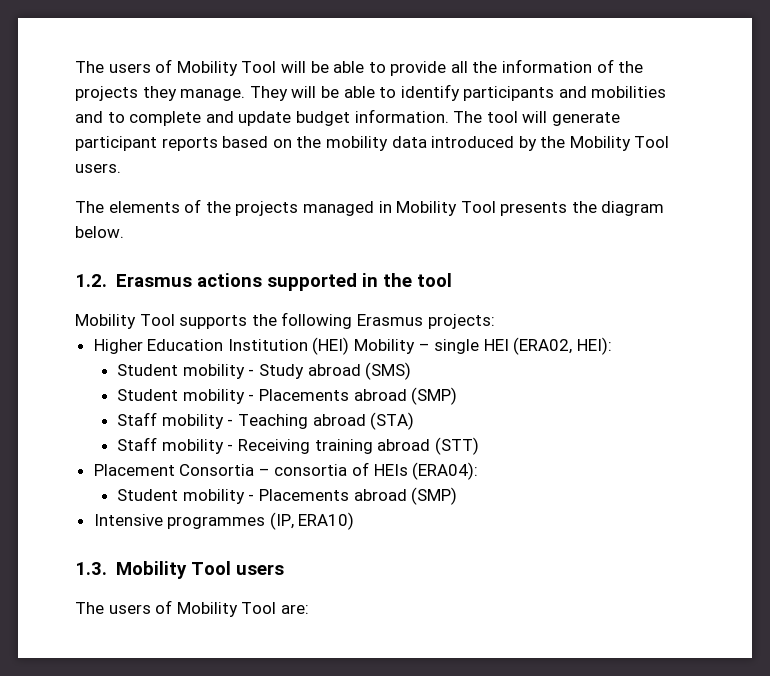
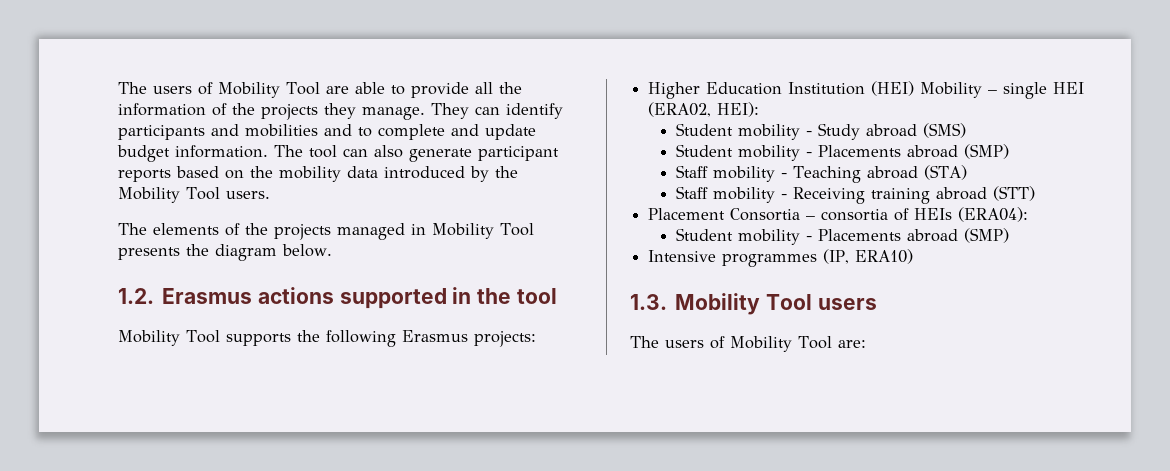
- The users of Mobility Tool will be able to provide all the information of the projects they manage.
+ The users of Mobility Tool are able to provide all the information of the projects they manage.
- They will be able to identify participants and mobilities and to complete and update budget information.
+ They can identify participants and mobilities and to complete and update budget information.
- The tool will generate participant reports based on the mobility data introduced by the Mobility Tool users.
+ The tool can also generate participant reports based on the mobility data introduced by the Mobility Tool users.

